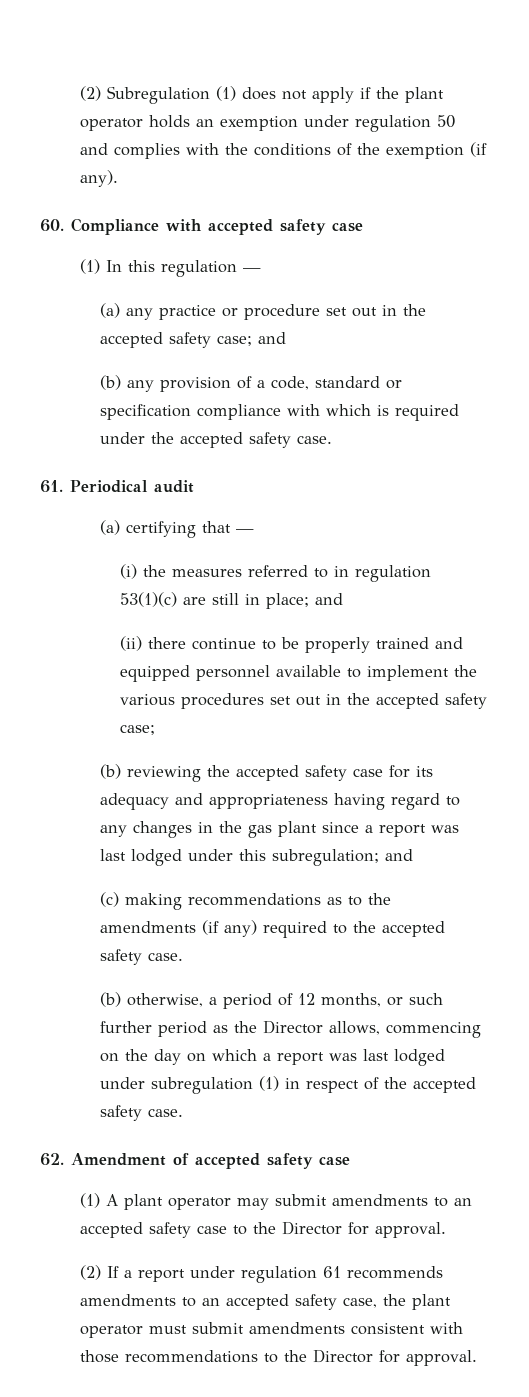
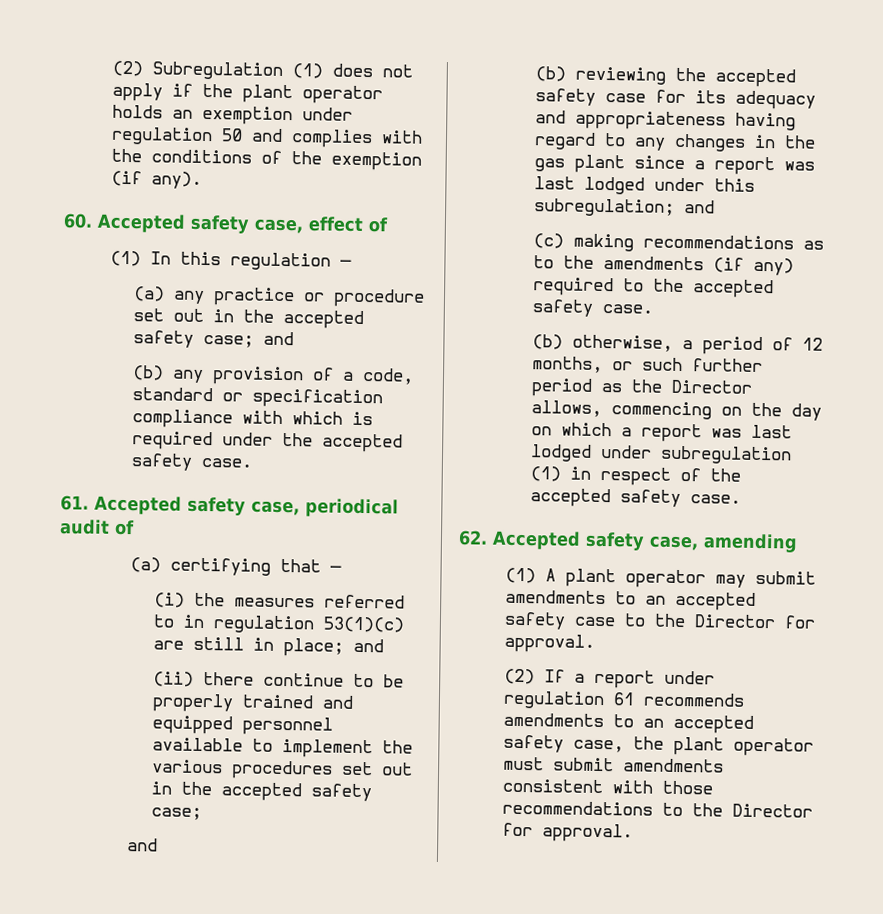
- 60. Compliance with accepted safety case
+ 60. Accepted safety case, effect of
- 61. Periodical audit
+ 61. Accepted safety case, periodical audit of
  (ii) there continue to be properly trained and equipped personnel available to implement the various procedures set out in the accepted safety case;
+ and
- 62. Amendment of accepted safety case
+ 62. Accepted safety case, amending

